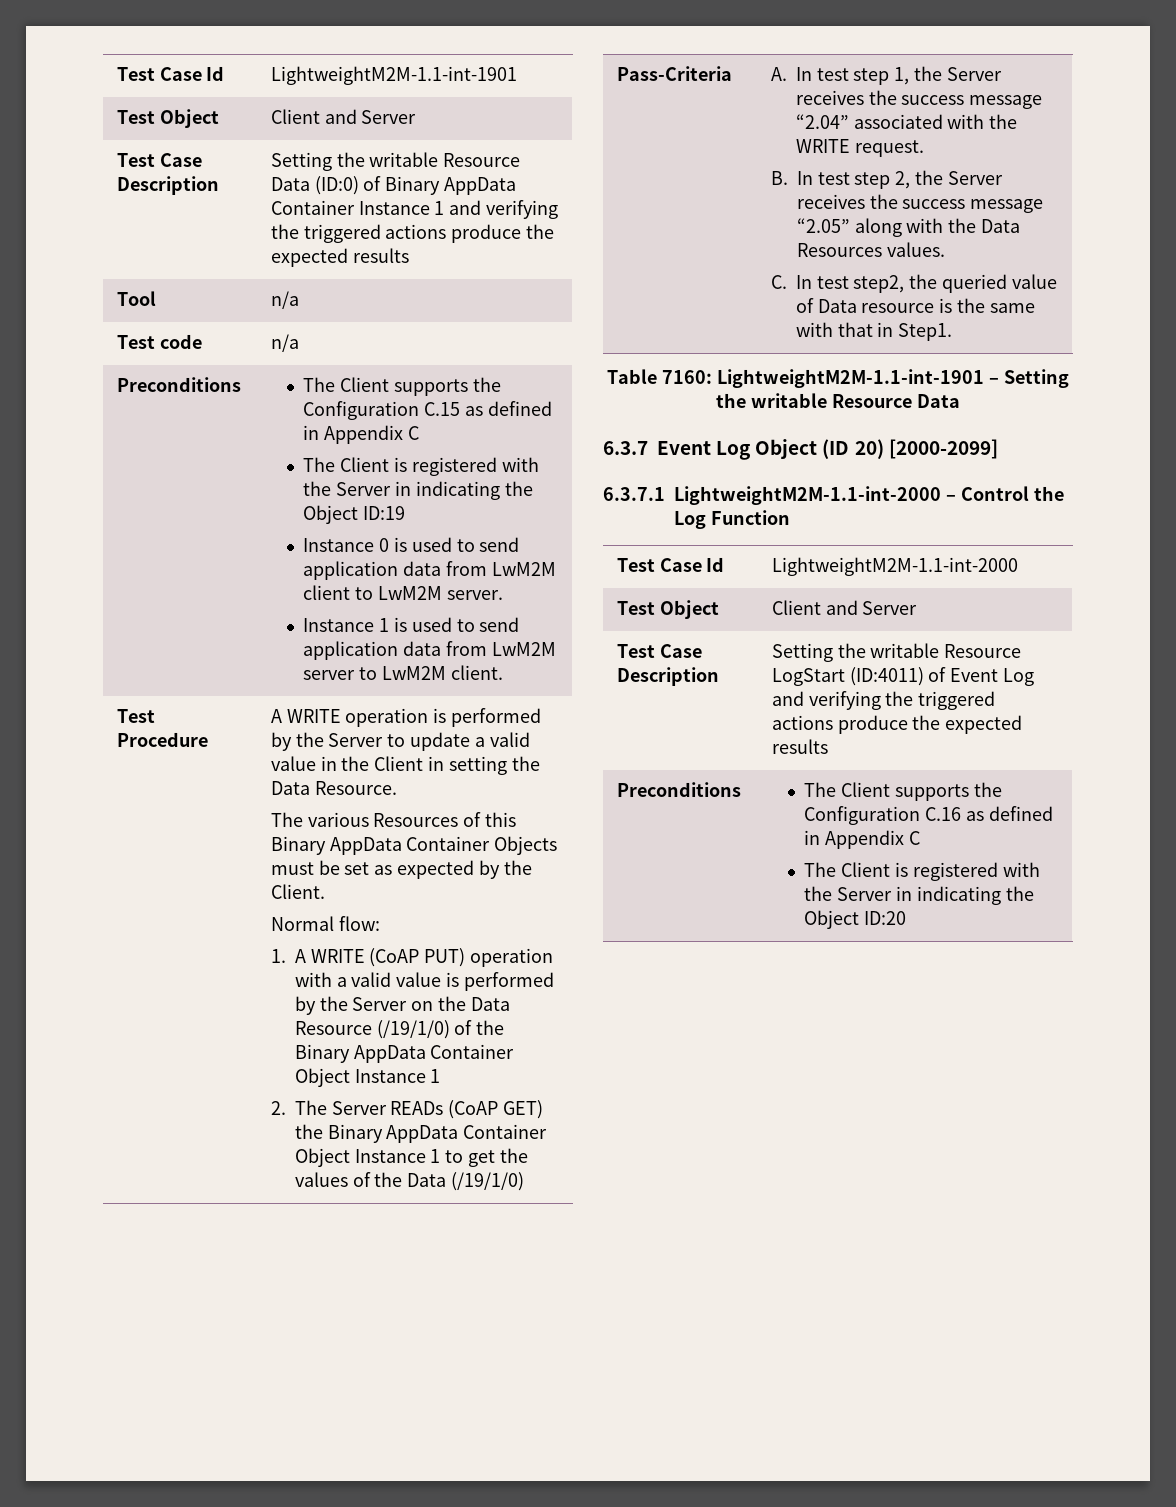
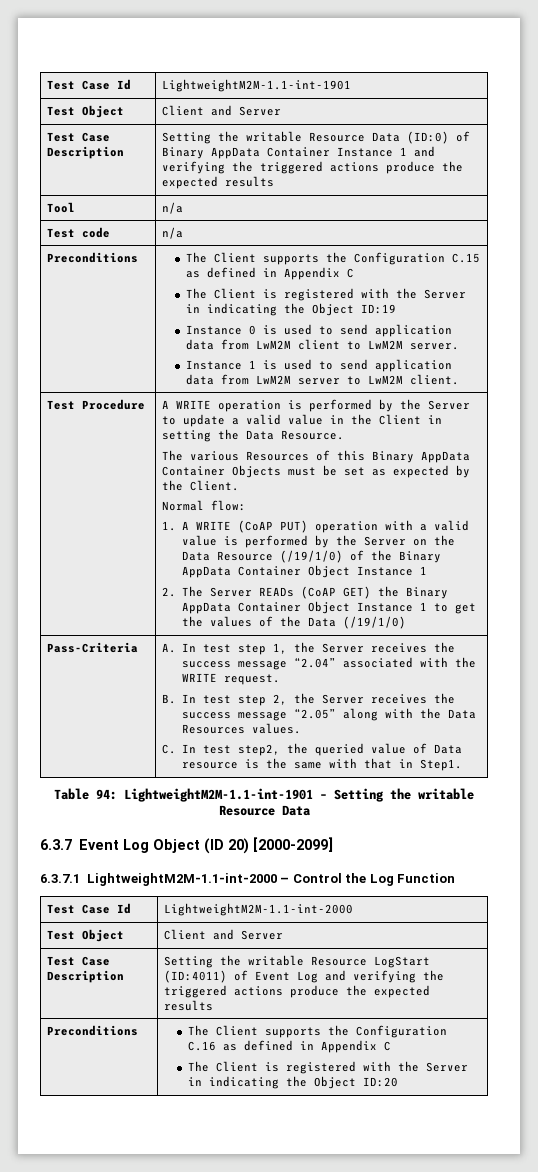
- Table 7160: LightweightM2M-1.1-int-1901 – Setting the writable Resource Data
+ Table 94: LightweightM2M-1.1-int-1901 – Setting the writable Resource Data

